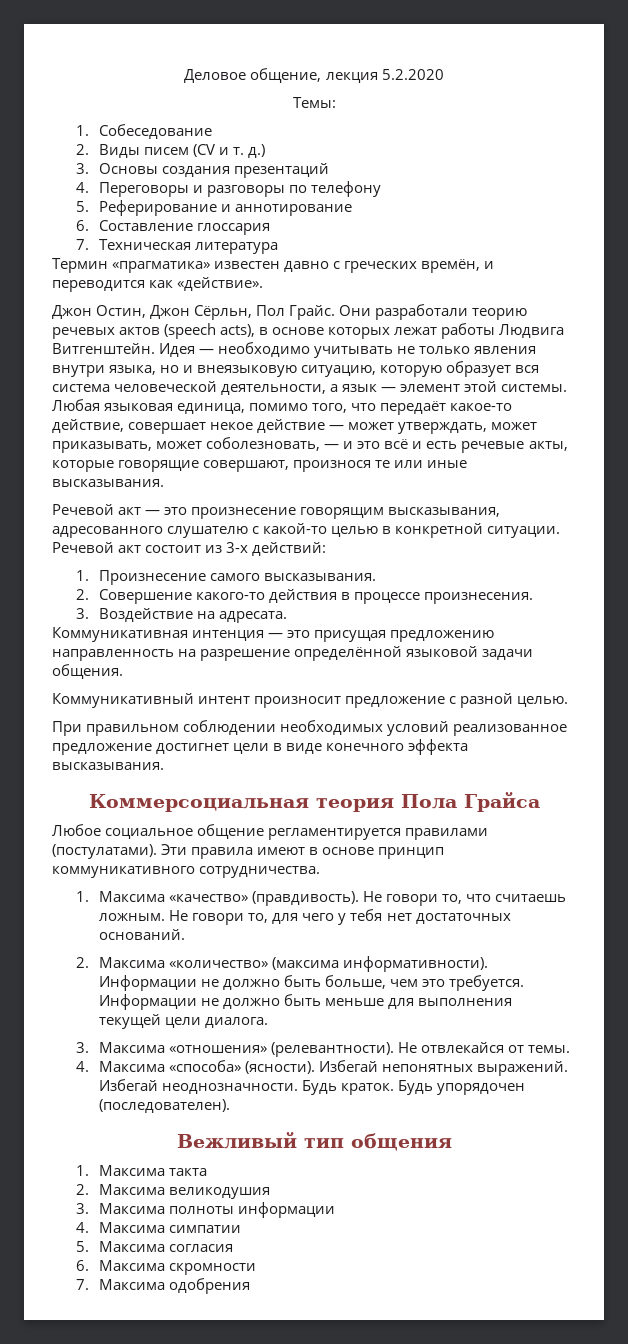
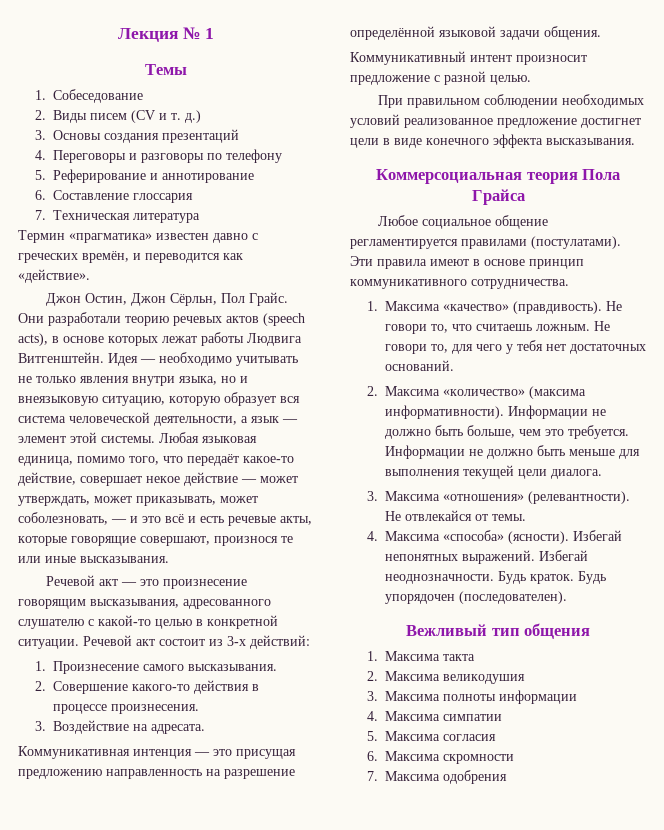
- Деловое общение, лекция 5.2.2020
- Темы:
+ Лекция № 1
+ Темы

